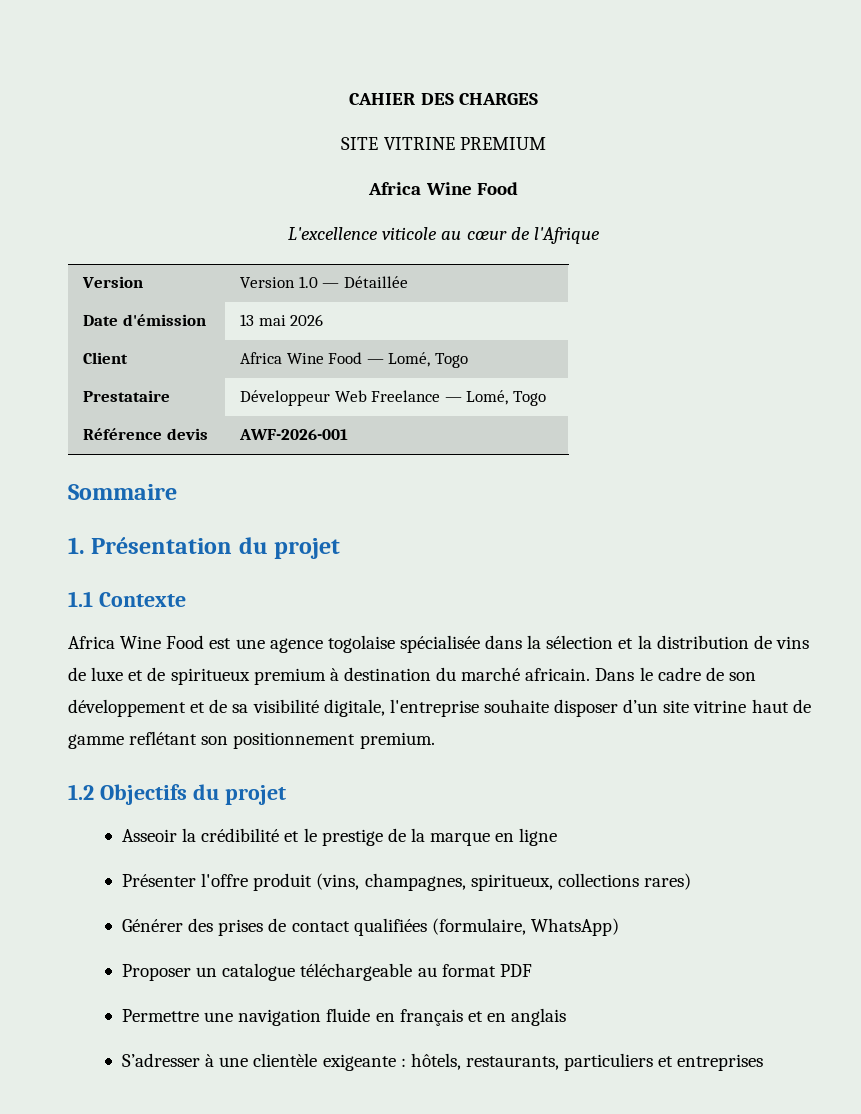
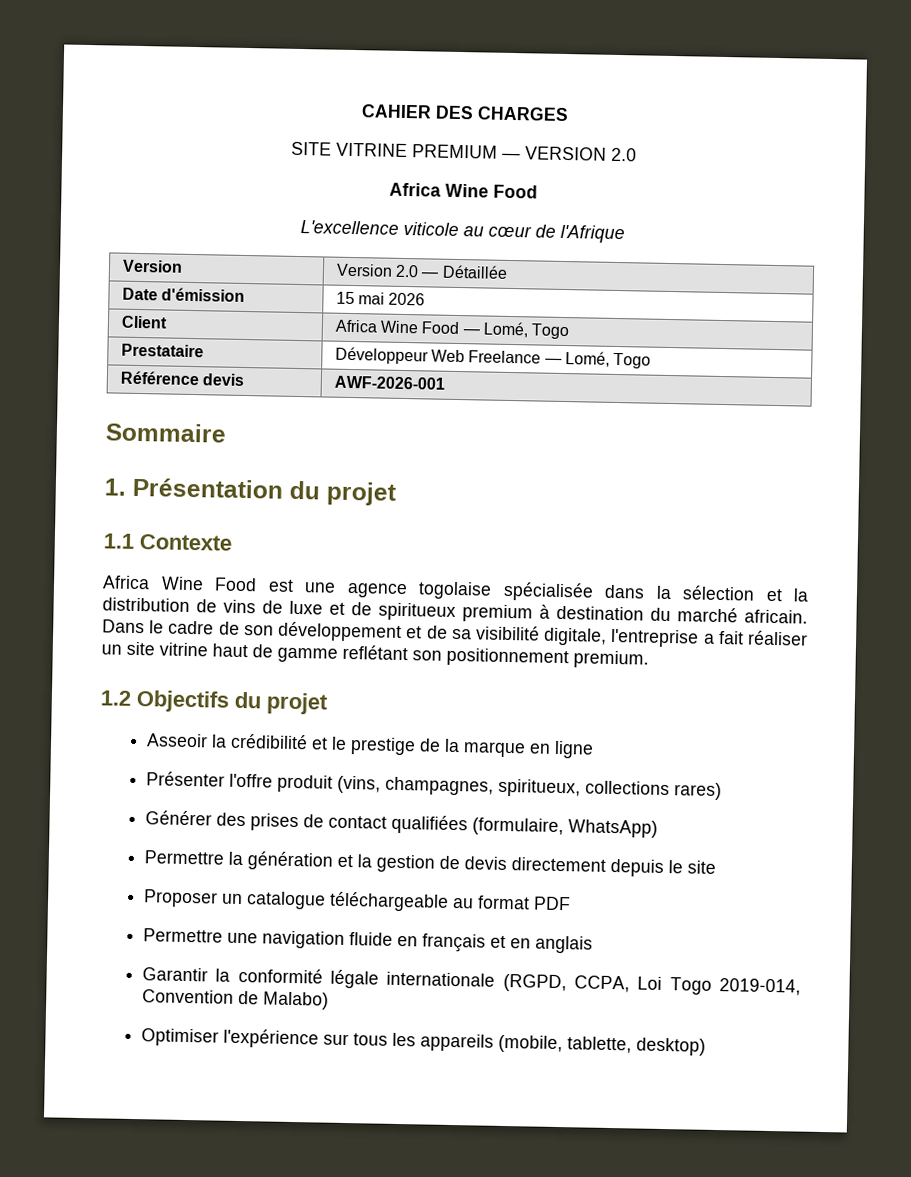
- SITE VITRINE PREMIUM
+ SITE VITRINE PREMIUM — VERSION 2.0
- Version | Version 1.0 — Détaillée
+ Version | Version 2.0 — Détaillée
- Date d'émission | 13 mai 2026
+ Date d'émission | 15 mai 2026
- Dans le cadre de son développement et de sa visibilité digitale, l'entreprise souhaite disposer d’un site vitrine haut de gamme reflétant son positionnement premium.
+ Dans le cadre de son développement et de sa visibilité digitale, l'entreprise a fait réaliser un site vitrine haut de gamme reflétant son positionnement premium.
+ Permettre la génération et la gestion de devis directement depuis le site
- S’adresser à une clientèle exigeante : hôtels, restaurants, particuliers et entreprises
+ Garantir la conformité légale internationale (RGPD, CCPA, Loi Togo 2019-014, Convention de Malabo)
+ Optimiser l'expérience sur tous les appareils (mobile, tablette, desktop)

